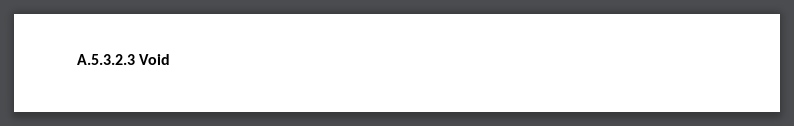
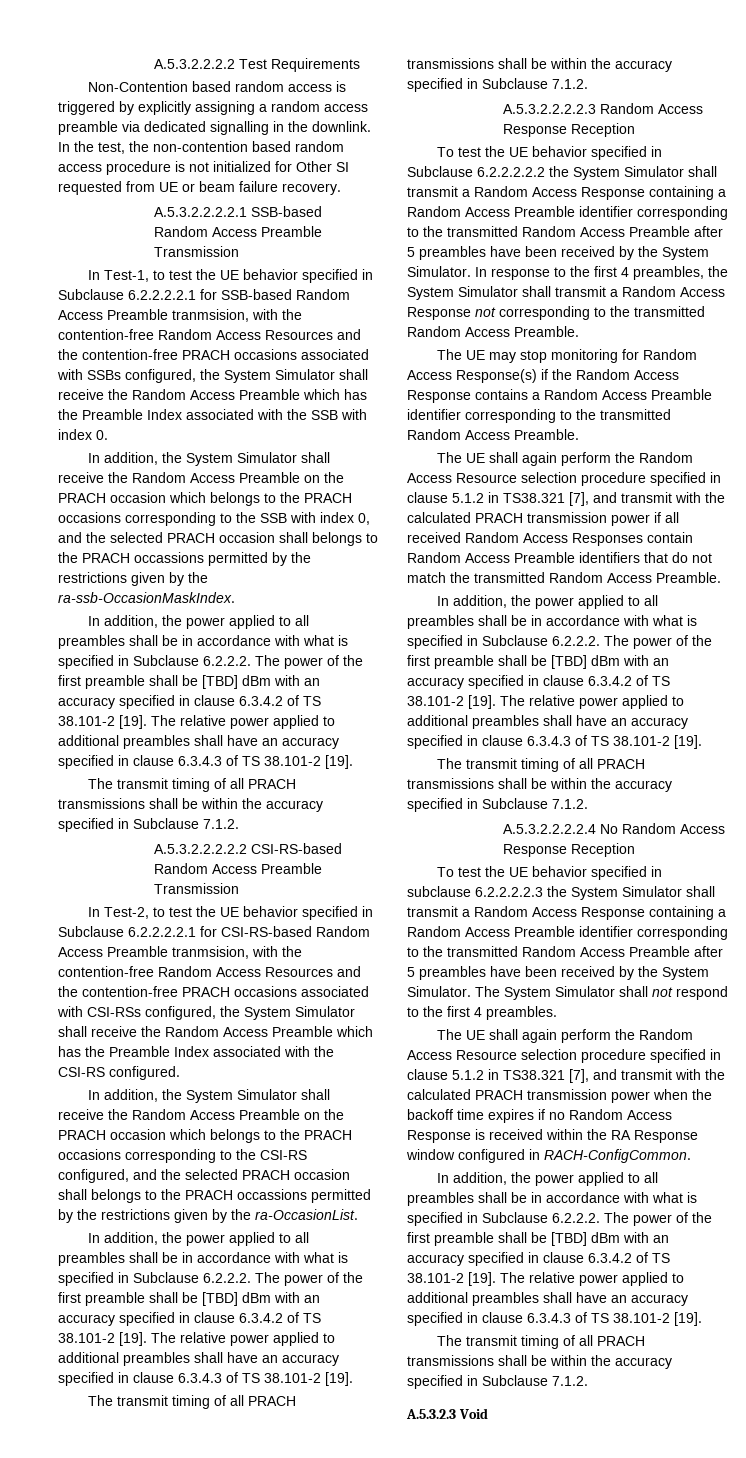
+ A.5.3.2.2.2.2 Test Requirements
+ Non-Contention based random access is triggered by explicitly assigning a random access preamble via dedicated signalling in the downlink. In the test, the non-contention based random access procedure is not initialized for Other SI requested from UE or beam failure recovery.
+ A.5.3.2.2.2.2.1 SSB-based Random Access Preamble Transmission
+ In Test-1, to test the UE behavior specified in Subclause 6.2.2.2.2.1 for SSB-based Random Access Preamble tranmsision, with the contention-free Random Access Resources and the contention-free PRACH occasions associated with SSBs configured, the System Simulator shall receive the Random Access Preamble which has the Preamble Index associated with the SSB with index 0.
+ In addition, the System Simulator shall receive the Random Access Preamble on the PRACH occasion which belongs to the PRACH occasions corresponding to the SSB with index 0, and the selected PRACH occasion shall belongs to the PRACH occassions permitted by the restrictions given by the ra-ssb-OccasionMaskIndex.
+ In addition, the power applied to all preambles shall be in accordance with what is specified in Subclause 6.2.2.2. The power of the first preamble shall be [TBD] dBm with an accuracy specified in clause 6.3.4.2 of TS 38.101-2 [19]. The relative power applied to additional preambles shall have an accuracy specified in clause 6.3.4.3 of TS 38.101-2 [19].
+ The transmit timing of all PRACH transmissions shall be within the accuracy specified in Subclause 7.1.2.
+ A.5.3.2.2.2.2.2 CSI-RS-based Random Access Preamble Transmission
+ In Test-2, to test the UE behavior specified in Subclause 6.2.2.2.2.1 for CSI-RS-based Random Access Preamble tranmsision, with the contention-free Random Access Resources and the contention-free PRACH occasions associated with CSI-RSs configured, the System Simulator shall receive the Random Access Preamble which has the Preamble Index associated with the CSI-RS configured.
+ In addition, the System Simulator shall receive the Random Access Preamble on the PRACH occasion which belongs to the PRACH occasions corresponding to the CSI-RS configured, and the selected PRACH occasion shall belongs to the PRACH occassions permitted by the restrictions given by the ra-OccasionList.
+ In addition, the power applied to all preambles shall be in accordance with what is specified in Subclause 6.2.2.2. The power of the first preamble shall be [TBD] dBm with an accuracy specified in clause 6.3.4.2 of TS 38.101-2 [19]. The relative power applied to additional preambles shall have an accuracy specified in clause 6.3.4.3 of TS 38.101-2 [19].
+ The transmit timing of all PRACH transmissions shall be within the accuracy specified in Subclause 7.1.2.
+ A.5.3.2.2.2.2.3 Random Access Response Reception
+ To test the UE behavior specified in Subclause 6.2.2.2.2.2 the System Simulator shall transmit a Random Access Response containing a Random Access Preamble identifier corresponding to the transmitted Random Access Preamble after 5 preambles have been received by the System Simulator. In response to the first 4 preambles, the System Simulator shall transmit a Random Access Response not corresponding to the transmitted Random Access Preamble.
+ The UE may stop monitoring for Random Access Response(s) if the Random Access Response contains a Random Access Preamble identifier corresponding to the transmitted Random Access Preamble.
+ The UE shall again perform the Random Access Resource selection procedure specified in clause 5.1.2 in TS38.321 [7], and transmit with the calculated PRACH transmission power if all received Random Access Responses contain Random Access Preamble identifiers that do not match the transmitted Random Access Preamble.
+ In addition, the power applied to all preambles shall be in accordance with what is specified in Subclause 6.2.2.2. The power of the first preamble shall be [TBD] dBm with an accuracy specified in clause 6.3.4.2 of TS 38.101-2 [19]. The relative power applied to additional preambles shall have an accuracy specified in clause 6.3.4.3 of TS 38.101-2 [19].
+ The transmit timing of all PRACH transmissions shall be within the accuracy specified in Subclause 7.1.2.
+ A.5.3.2.2.2.2.4 No Random Access Response Reception
+ To test the UE behavior specified in subclause 6.2.2.2.2.3 the System Simulator shall transmit a Random Access Response containing a Random Access Preamble identifier corresponding to the transmitted Random Access Preamble after 5 preambles have been received by the System Simulator. The System Simulator shall not respond to the first 4 preambles.
+ The UE shall again perform the Random Access Resource selection procedure specified in clause 5.1.2 in TS38.321 [7], and transmit with the calculated PRACH transmission power when the backoff time expires if no Random Access Response is received within the RA Response window configured in RACH-ConfigCommon.
+ In addition, the power applied to all preambles shall be in accordance with what is specified in Subclause 6.2.2.2. The power of the first preamble shall be [TBD] dBm with an accuracy specified in clause 6.3.4.2 of TS 38.101-2 [19]. The relative power applied to additional preambles shall have an accuracy specified in clause 6.3.4.3 of TS 38.101-2 [19].
+ The transmit timing of all PRACH transmissions shall be within the accuracy specified in Subclause 7.1.2.

